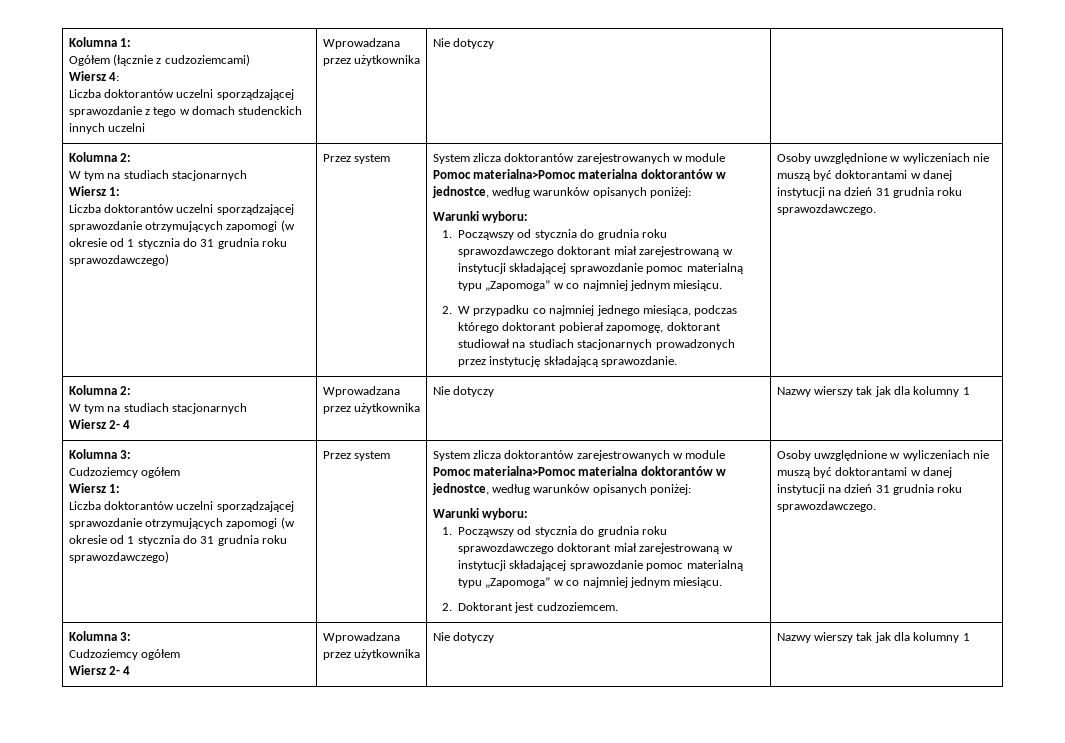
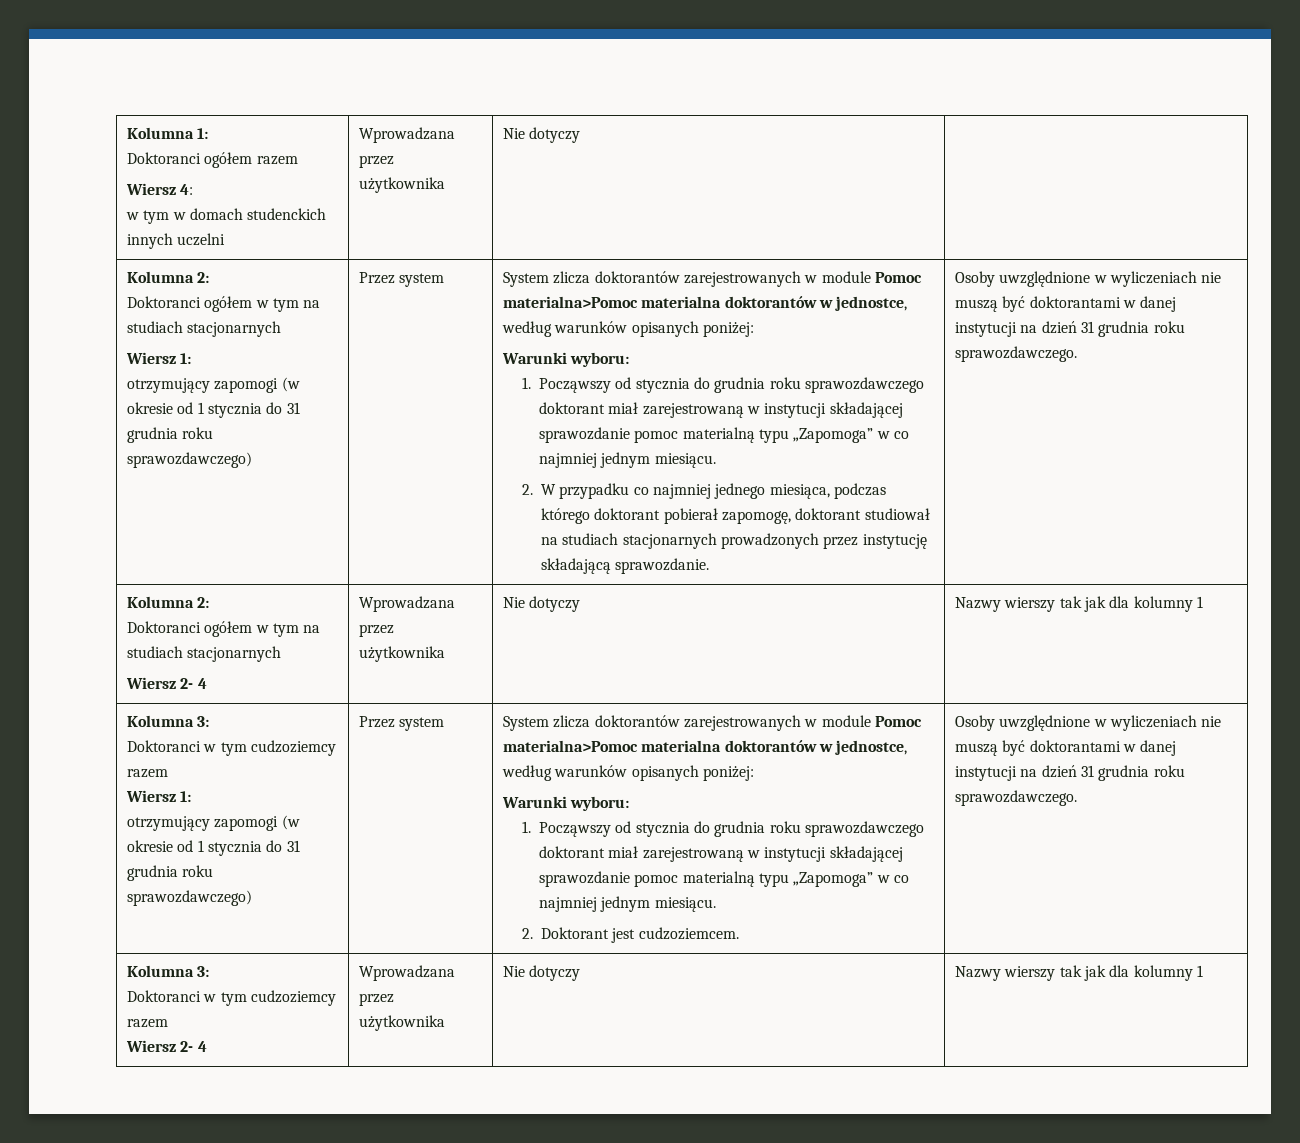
  Kolumna 1:
- Ogółem (łącznie z cudzoziemcami)
+ Doktoranci ogółem razem
  Wiersz 4:
- Liczba doktorantów uczelni sporządzającej sprawozdanie z tego w domach studenckich innych uczelni | Wprowadzana przez użytkownika | Nie dotyczy |
+ w tym w domach studenckich innych uczelni | Wprowadzana przez użytkownika | Nie dotyczy |
  Kolumna 2:
- W tym na studiach stacjonarnych
+ Doktoranci ogółem w tym na studiach stacjonarnych
  Wiersz 1:
- Liczba doktorantów uczelni sporządzającej sprawozdanie otrzymujących zapomogi (w okresie od 1 stycznia do 31 grudnia roku sprawozdawczego)
+ otrzymujący zapomogi (w okresie od 1 stycznia do 31 grudnia roku sprawozdawczego)
  2. W przypadku co najmniej jednego miesiąca, podczas którego doktorant pobierał zapomogę, doktorant studiował na studiach stacjonarnych prowadzonych przez instytucję składającą sprawozdanie. | Osoby uwzględnione w wyliczeniach nie muszą być doktorantami w danej instytucji na dzień 31 grudnia roku sprawozdawczego.
  Kolumna 2:
- W tym na studiach stacjonarnych
+ Doktoranci ogółem w tym na studiach stacjonarnych
  Wiersz 2- 4 | Wprowadzana przez użytkownika | Nie dotyczy | Nazwy wierszy tak jak dla kolumny 1
  Kolumna 3:
- Cudzoziemcy ogółem
+ Doktoranci w tym cudzoziemcy razem
  Wiersz 1:
- Liczba doktorantów uczelni sporządzającej sprawozdanie otrzymujących zapomogi (w okresie od 1 stycznia do 31 grudnia roku sprawozdawczego)
+ otrzymujący zapomogi (w okresie od 1 stycznia do 31 grudnia roku sprawozdawczego)
  2. Doktorant jest cudzoziemcem. | Osoby uwzględnione w wyliczeniach nie muszą być doktorantami w danej instytucji na dzień 31 grudnia roku sprawozdawczego.
  Kolumna 3:
- Cudzoziemcy ogółem
+ Doktoranci w tym cudzoziemcy razem

